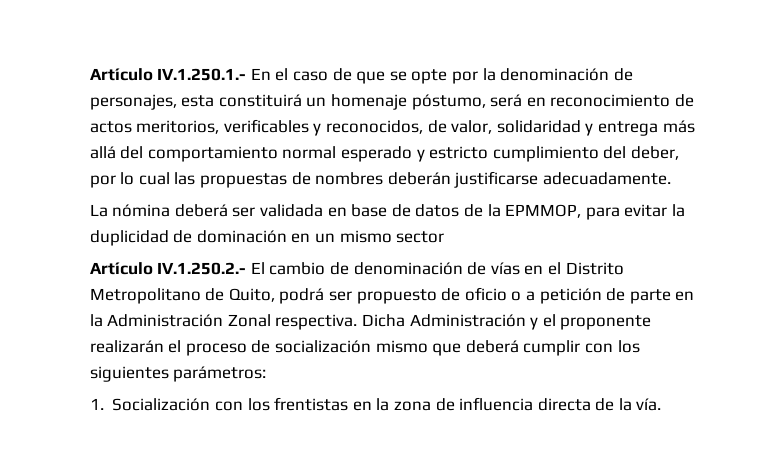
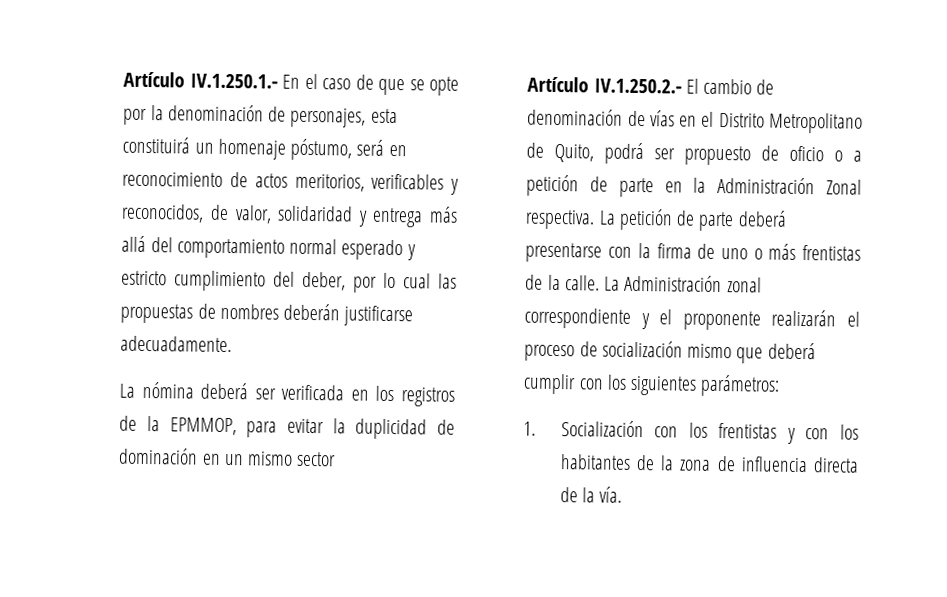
- La nómina deberá ser validada en base de datos de la EPMMOP, para evitar la duplicidad de dominación en un mismo sector
+ La nómina deberá ser verificada en los registros de la EPMMOP, para evitar la duplicidad de dominación en un mismo sector
- Dicha Administración y el proponente realizarán el proceso de socialización mismo que deberá cumplir con los siguientes parámetros:
+ La petición de parte deberá presentarse con la firma de uno o más frentistas de la calle. La Administración zonal correspondiente y el proponente realizarán el proceso de socialización mismo que deberá cumplir con los siguientes parámetros:
- 1. Socialización con los frentistas en la zona de influencia directa de la vía.
+ 1. Socialización con los frentistas y con los habitantes de la zona de influencia directa de la vía.

